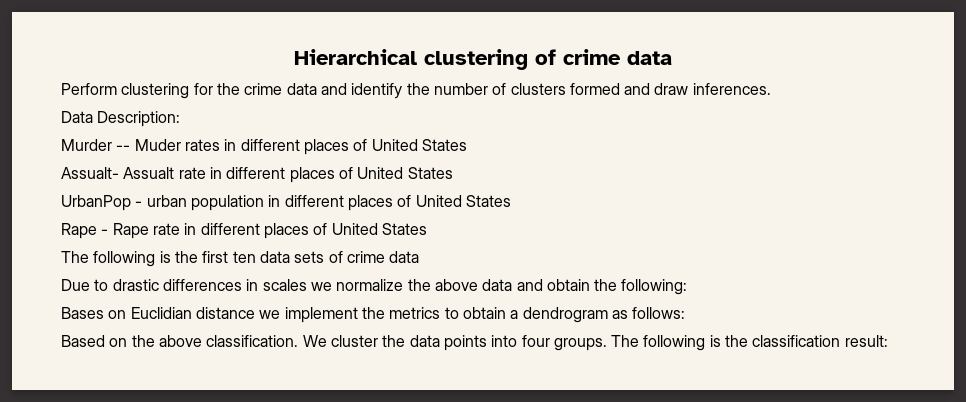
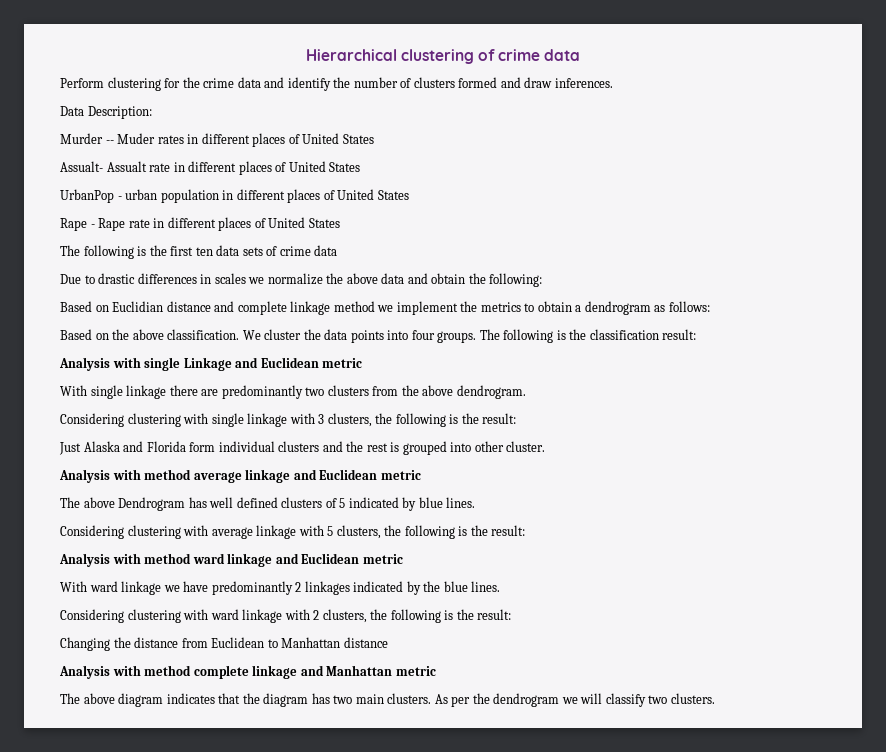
- Bases on Euclidian distance we implement the metrics to obtain a dendrogram as follows:
+ Based on Euclidian distance and complete linkage method we implement the metrics to obtain a dendrogram as follows:
+ Analysis with single Linkage and Euclidean metric
+ With single linkage there are predominantly two clusters from the above dendrogram.
+ Considering clustering with single linkage with 3 clusters, the following is the result:
+ Just Alaska and Florida form individual clusters and the rest is grouped into other cluster.
+ Analysis with method average linkage and Euclidean metric
+ The above Dendrogram has well defined clusters of 5 indicated by blue lines.
+ Considering clustering with average linkage with 5 clusters, the following is the result:
+ Analysis with method ward linkage and Euclidean metric
+ With ward linkage we have predominantly 2 linkages indicated by the blue lines.
+ Considering clustering with ward linkage with 2 clusters, the following is the result:
+ Changing the distance from Euclidean to Manhattan distance
+ Analysis with method complete linkage and Manhattan metric
+ The above diagram indicates that the diagram has two main clusters. As per the dendrogram we will classify two clusters.

